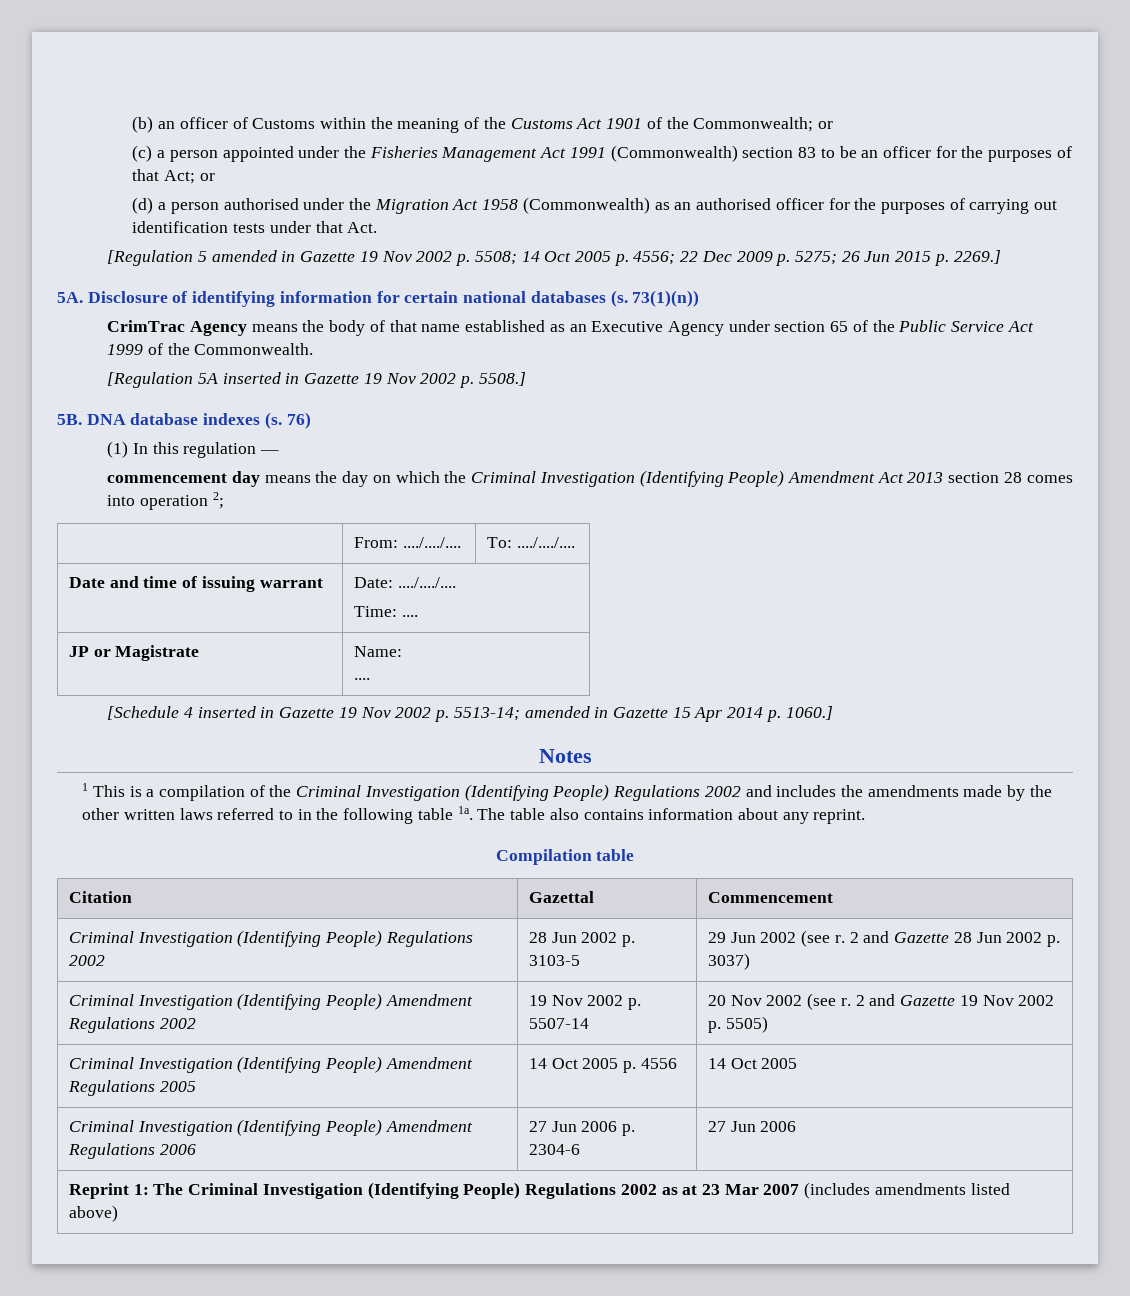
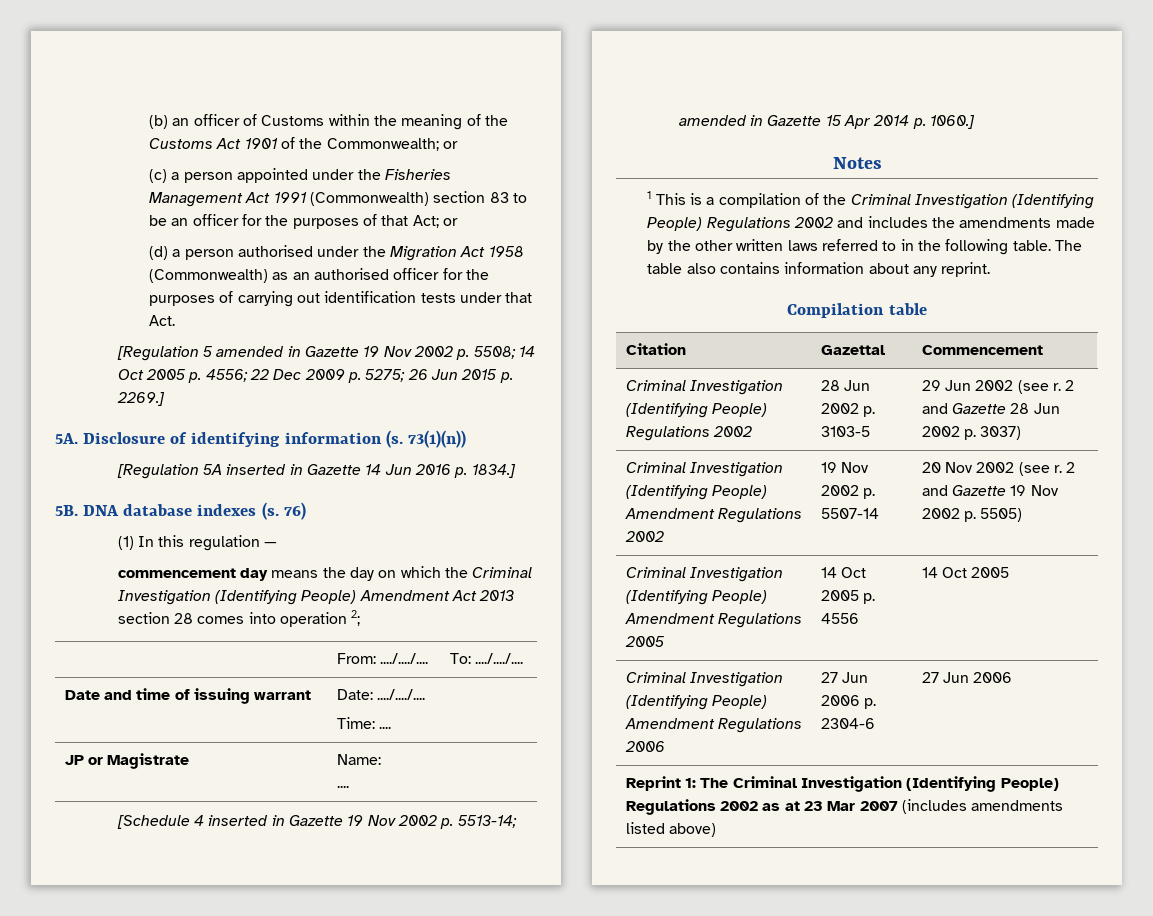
- Disclosure of identifying information for certain national databases (s. 73(1)(n))
- CrimTrac Agency means the body of that name established as an Executive Agency under section 65 of the Public Service Act 1999 of the Commonwealth.
+ Disclosure of identifying information (s. 73(1)(n))
- [Regulation 5A inserted in Gazette 19 Nov 2002 p. 5508.]
+ [Regulation 5A inserted in Gazette 14 Jun 2016 p. 1834.]
- 1 This is a compilation of the Criminal Investigation (Identifying People) Regulations 2002 and includes the amendments made by the other written laws referred to in the following table 1a.
+ 1 This is a compilation of the Criminal Investigation (Identifying People) Regulations 2002 and includes the amendments made by the other written laws referred to in the following table.

